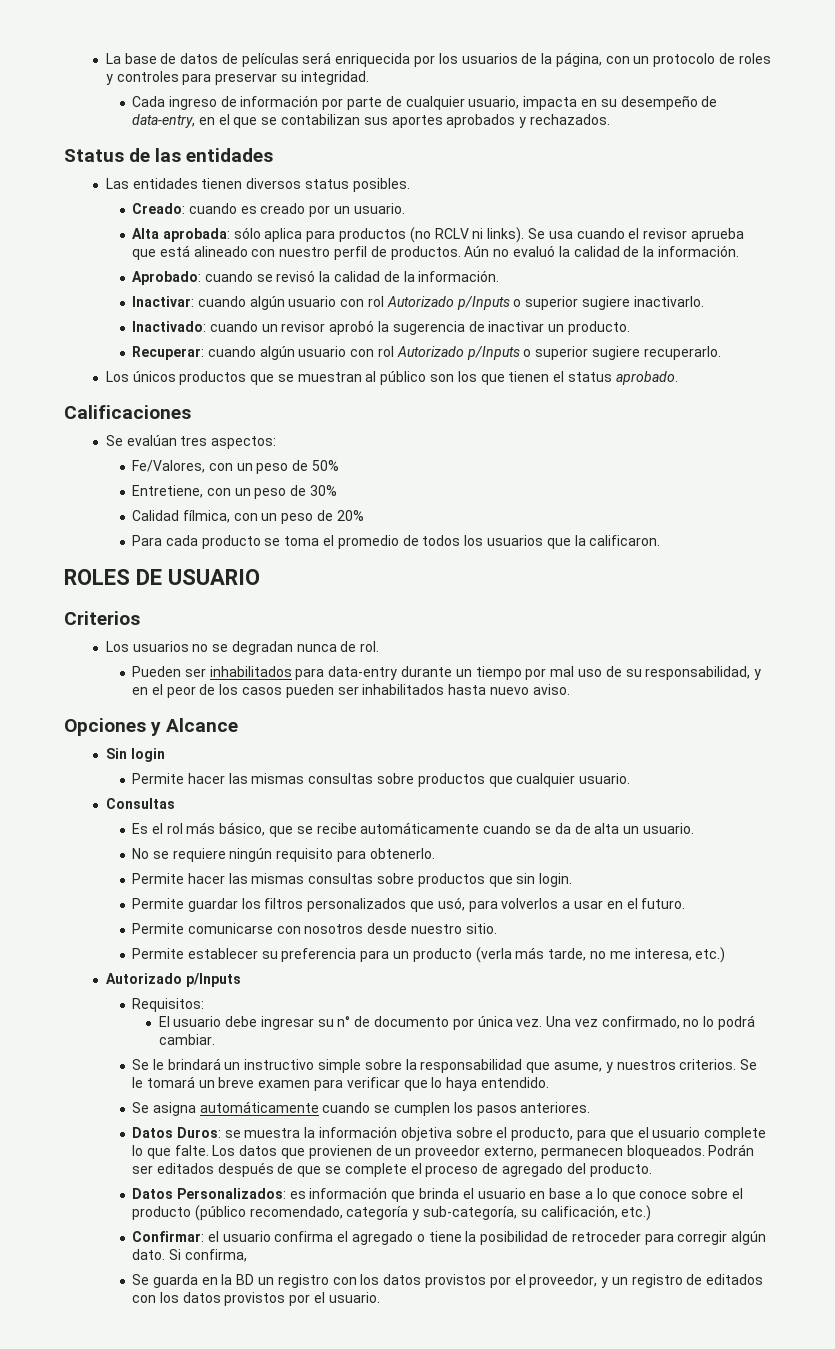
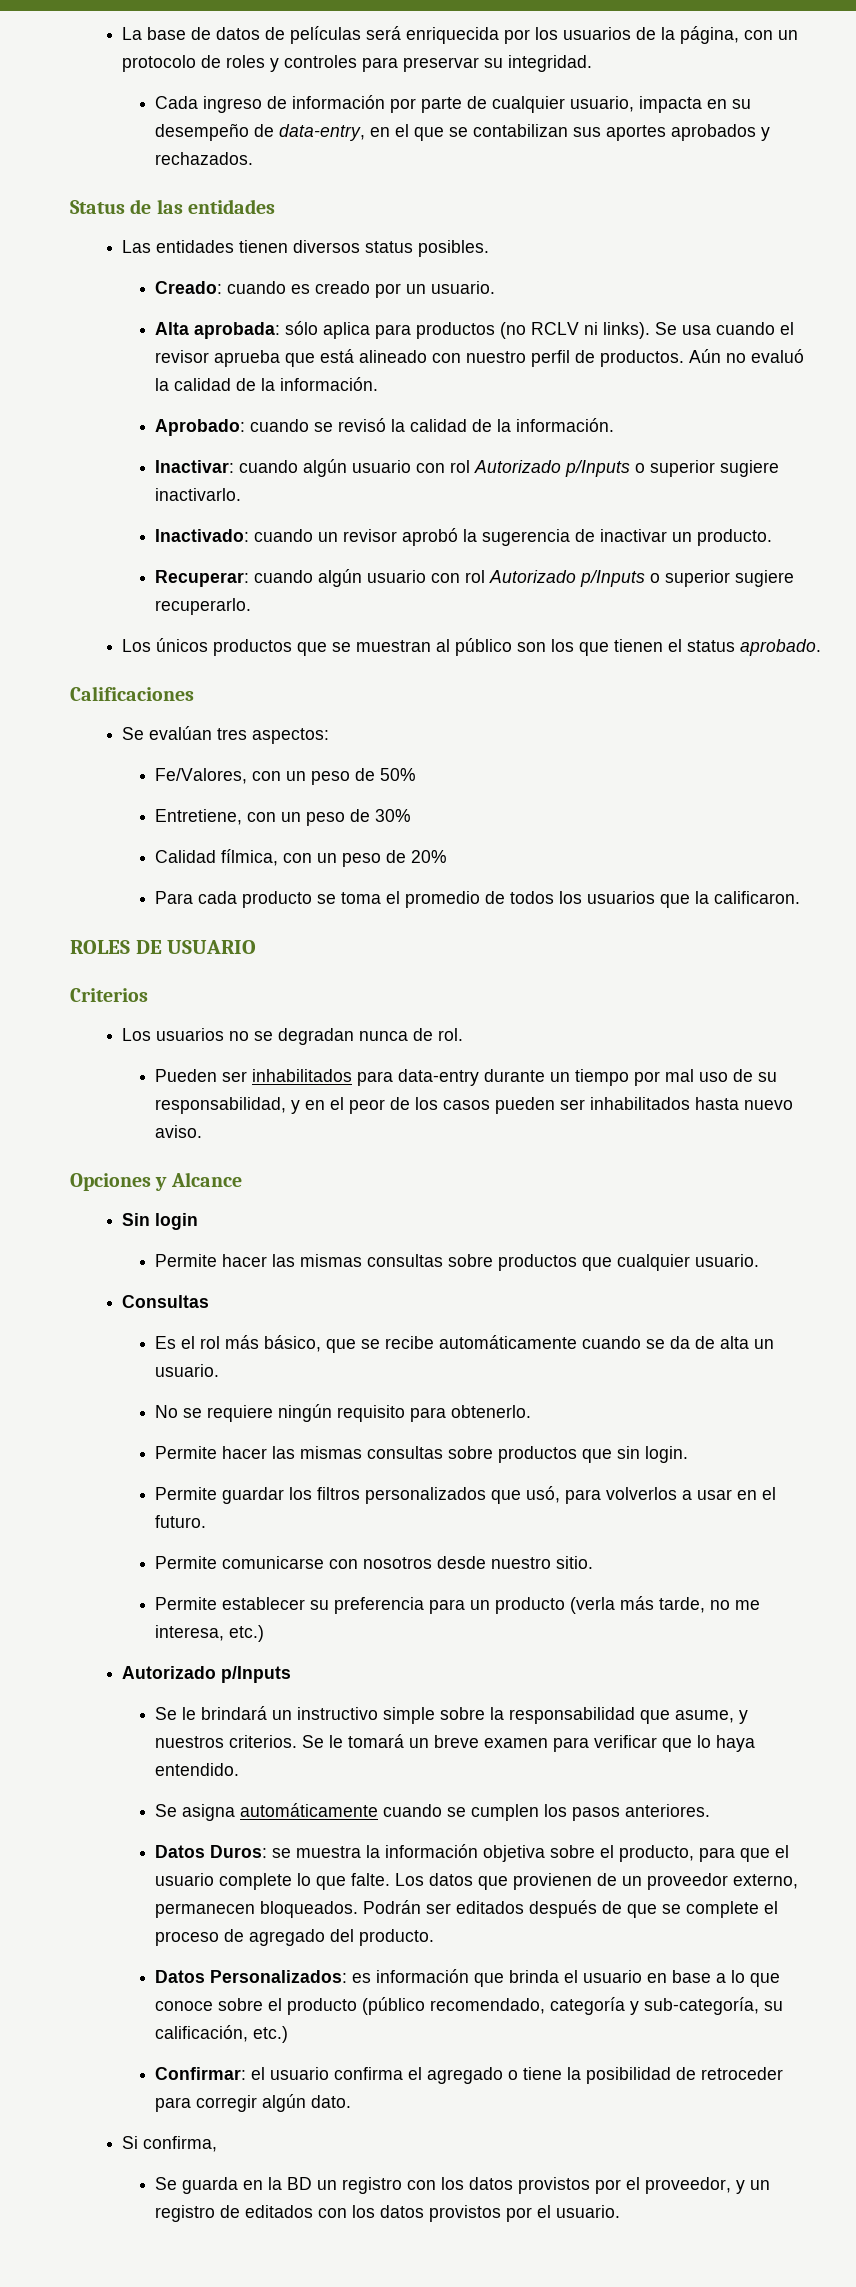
- Requisitos:
- El usuario debe ingresar su n° de documento por única vez. Una vez confirmado, no lo podrá cambiar.
- Confirmar: el usuario confirma el agregado o tiene la posibilidad de retroceder para corregir algún dato. Si confirma,
+ Confirmar: el usuario confirma el agregado o tiene la posibilidad de retroceder para corregir algún dato.
+ Si confirma,

